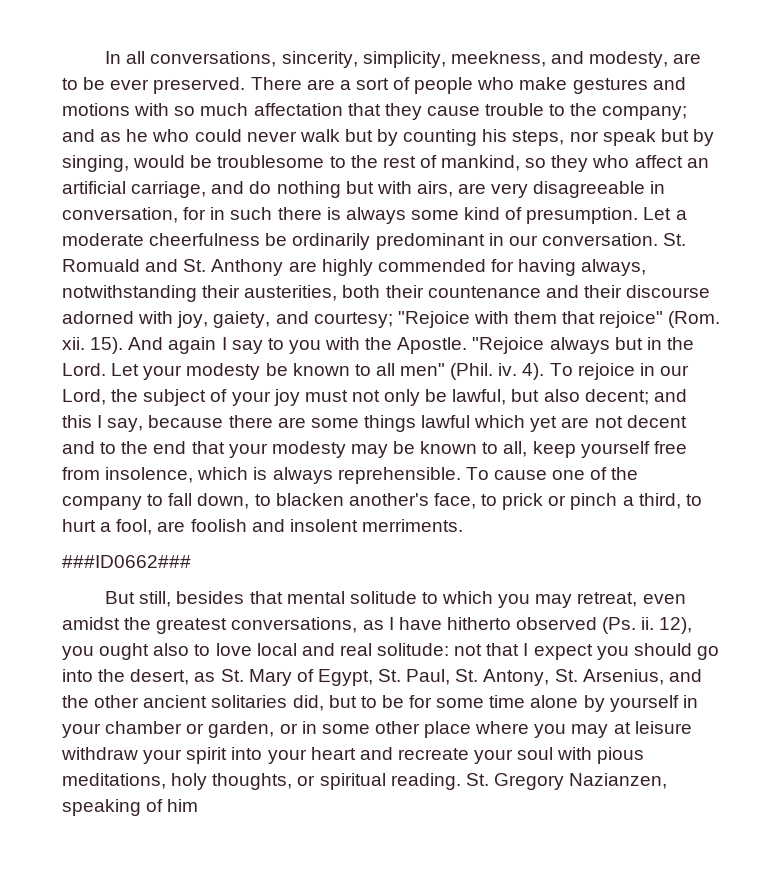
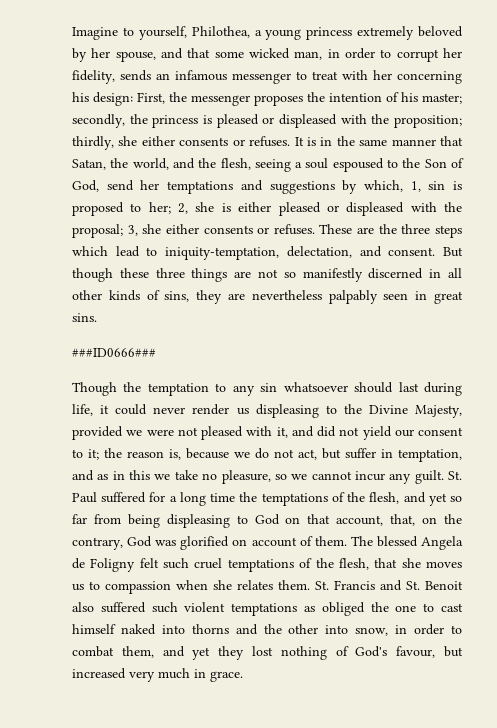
- In all conversations, sincerity, simplicity, meekness, and modesty, are to be ever preserved. There are a sort of people who make gestures and motions with so much affectation that they cause trouble to the company; and as he who could never walk but by counting his steps, nor speak but by singing, would be troublesome to the rest of mankind, so they who affect an artificial carriage, and do nothing but with airs, are very disagreeable in conversation, for in such there is always some kind of presumption. Let a moderate cheerfulness be ordinarily predominant in our conversation. St. Romuald and St. Anthony are highly commended for having always, notwithstanding their austerities, both their countenance and their discourse adorned with joy, gaiety, and courtesy; "Rejoice with them that rejoice" (Rom. xii. 15). And again I say to you with the Apostle. "Rejoice always but in the Lord. Let your modesty be known to all men" (Phil. iv. 4). To rejoice in our Lord, the subject of your joy must not only be lawful, but also decent; and this I say, because there are some things lawful which yet are not decent and to the end that your modesty may be known to all, keep yourself free from insolence, which is always reprehensible. To cause one of the company to fall down, to blacken another's face, to prick or pinch a third, to hurt a fool, are foolish and insolent merriments.
- ###ID0662###
- But still, besides that mental solitude to which you may retreat, even amidst the greatest conversations, as I have hitherto observed (Ps. ii. 12), you ought also to love local and real solitude: not that I expect you should go into the desert, as St. Mary of Egypt, St. Paul, St. Antony, St. Arsenius, and the other ancient solitaries did, but to be for some time alone by yourself in your chamber or garden, or in some other place where you may at leisure withdraw your spirit into your heart and recreate your soul with pious meditations, holy thoughts, or spiritual reading. St. Gregory Nazianzen, speaking of him
+ Imagine to yourself, Philothea, a young princess extremely beloved by her spouse, and that some wicked man, in order to corrupt her fidelity, sends an infamous messenger to treat with her concerning his design: First, the messenger proposes the intention of his master; secondly, the princess is pleased or displeased with the proposition; thirdly, she either consents or refuses. It is in the same manner that Satan, the world, and the flesh, seeing a soul espoused to the Son of God, send her temptations and suggestions by which, 1, sin is proposed to her; 2, she is either pleased or displeased with the proposal; 3, she either consents or refuses. These are the three steps which lead to iniquity-temptation, delectation, and consent. But though these three things are not so manifestly discerned in all other kinds of sins, they are nevertheless palpably seen in great sins.
+ ###ID0666###
+ Though the temptation to any sin whatsoever should last during life, it could never render us displeasing to the Divine Majesty, provided we were not pleased with it, and did not yield our consent to it; the reason is, because we do not act, but suffer in temptation, and as in this we take no pleasure, so we cannot incur any guilt. St. Paul suffered for a long time the temptations of the flesh, and yet so far from being displeasing to God on that account, that, on the contrary, God was glorified on account of them. The blessed Angela de Foligny felt such cruel temptations of the flesh, that she moves us to compassion when she relates them. St. Francis and St. Benoit also suffered such violent temptations as obliged the one to cast himself naked into thorns and the other into snow, in order to combat them, and yet they lost nothing of God's favour, but increased very much in grace.

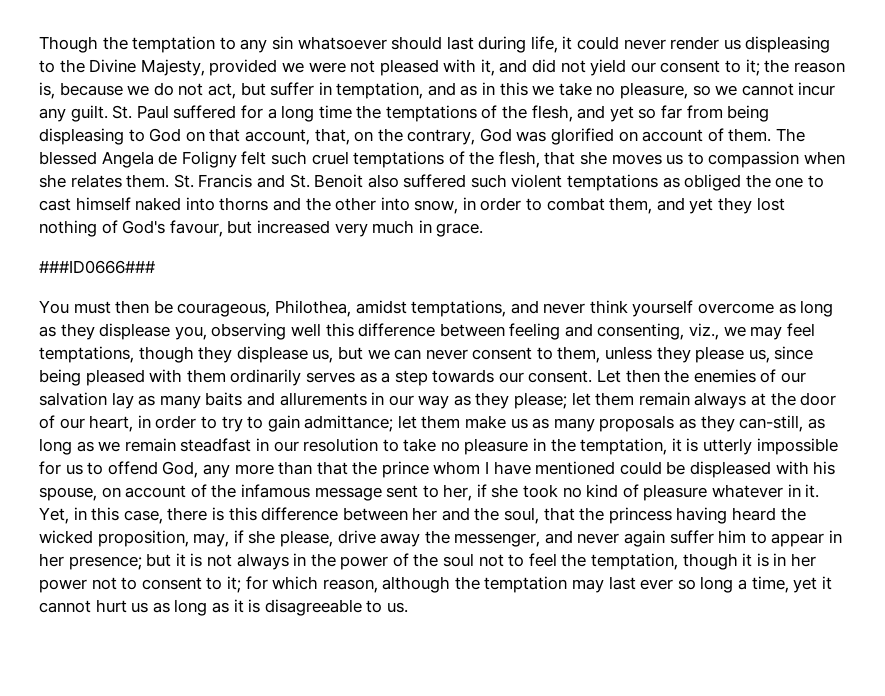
- Imagine to yourself, Philothea, a young princess extremely beloved by her spouse, and that some wicked man, in order to corrupt her fidelity, sends an infamous messenger to treat with her concerning his design: First, the messenger proposes the intention of his master; secondly, the princess is pleased or displeased with the proposition; thirdly, she either consents or refuses. It is in the same manner that Satan, the world, and the flesh, seeing a soul espoused to the Son of God, send her temptations and suggestions by which, 1, sin is proposed to her; 2, she is either pleased or displeased with the proposal; 3, she either consents or refuses. These are the three steps which lead to iniquity-temptation, delectation, and consent. But though these three things are not so manifestly discerned in all other kinds of sins, they are nevertheless palpably seen in great sins.
- ###ID0666###
+ ###ID0666###
+ You must then be courageous, Philothea, amidst temptations, and never think yourself overcome as long as they displease you, observing well this difference between feeling and consenting, viz., we may feel temptations, though they displease us, but we can never consent to them, unless they please us, since being pleased with them ordinarily serves as a step towards our consent. Let then the enemies of our salvation lay as many baits and allurements in our way as they please; let them remain always at the door of our heart, in order to try to gain admittance; let them make us as many proposals as they can-still, as long as we remain steadfast in our resolution to take no pleasure in the temptation, it is utterly impossible for us to offend God, any more than that the prince whom I have mentioned could be displeased with his spouse, on account of the infamous message sent to her, if she took no kind of pleasure whatever in it. Yet, in this case, there is this difference between her and the soul, that the princess having heard the wicked proposition, may, if she please, drive away the messenger, and never again suffer him to appear in her presence; but it is not always in the power of the soul not to feel the temptation, though it is in her power not to consent to it; for which reason, although the temptation may last ever so long a time, yet it cannot hurt us as long as it is disagreeable to us.

